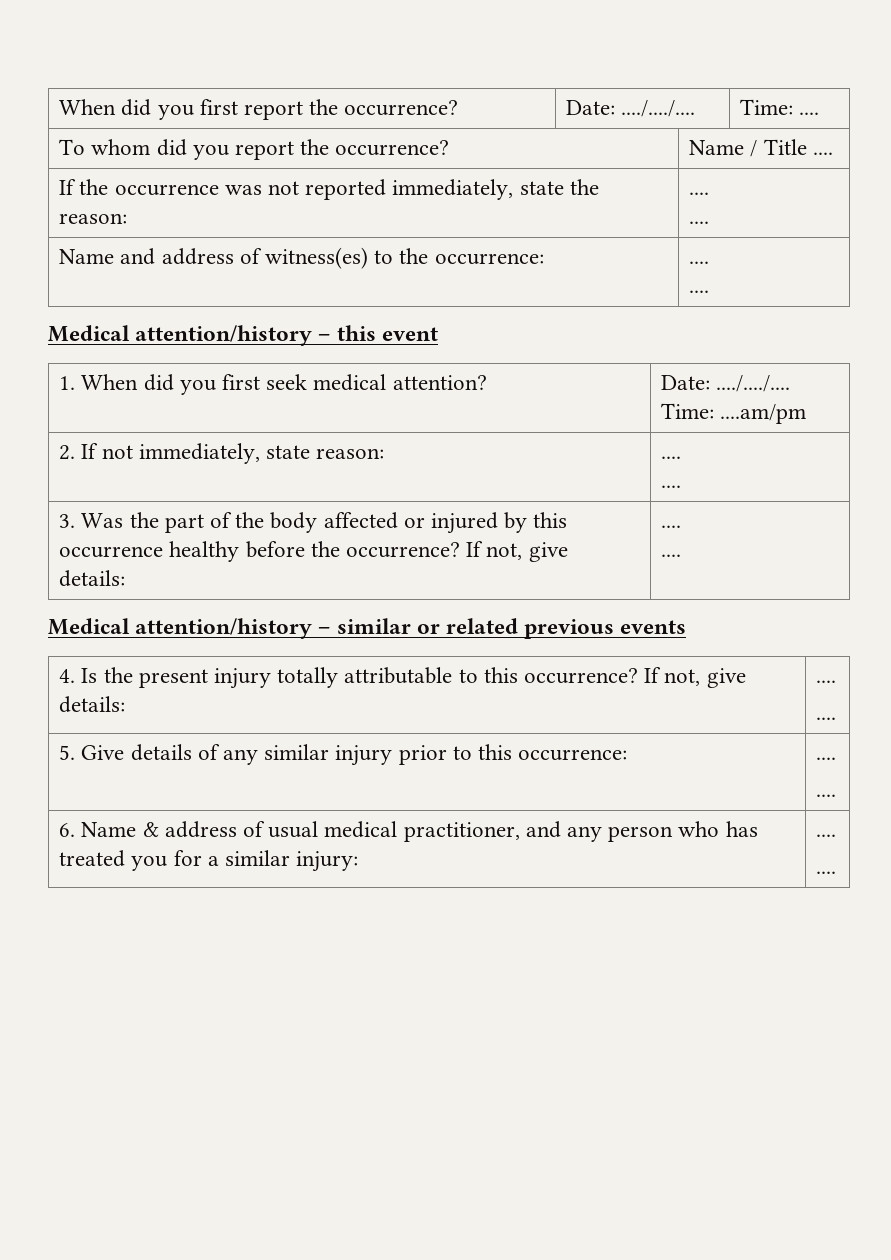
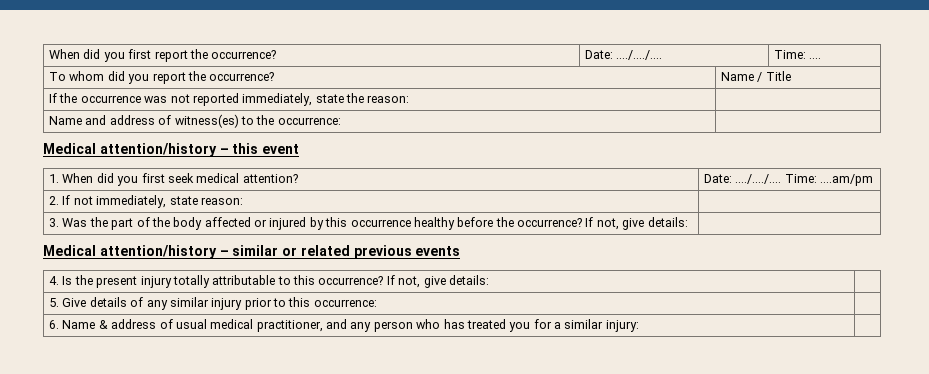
- To whom did you report the occurrence? | Name / Title ....
+ To whom did you report the occurrence? | Name / Title
- If the occurrence was not reported immediately, state the reason: | ....
- ....
+ If the occurrence was not reported immediately, state the reason: |
- Name and address of witness(es) to the occurrence: | ....
- ....
+ Name and address of witness(es) to the occurrence: |
- 2. If not immediately, state reason: | ....
- ....
+ 2. If not immediately, state reason: |
- 3. Was the part of the body affected or injured by this occurrence healthy before the occurrence? If not, give details: | ....
- ....
+ 3. Was the part of the body affected or injured by this occurrence healthy before the occurrence? If not, give details: |
- 4. Is the present injury totally attributable to this occurrence? If not, give details: | ....
- ....
+ 4. Is the present injury totally attributable to this occurrence? If not, give details: |
- 5. Give details of any similar injury prior to this occurrence: | ....
- ....
+ 5. Give details of any similar injury prior to this occurrence: |
- 6. Name & address of usual medical practitioner, and any person who has treated you for a similar injury: | ....
- ....
+ 6. Name & address of usual medical practitioner, and any person who has treated you for a similar injury: |

